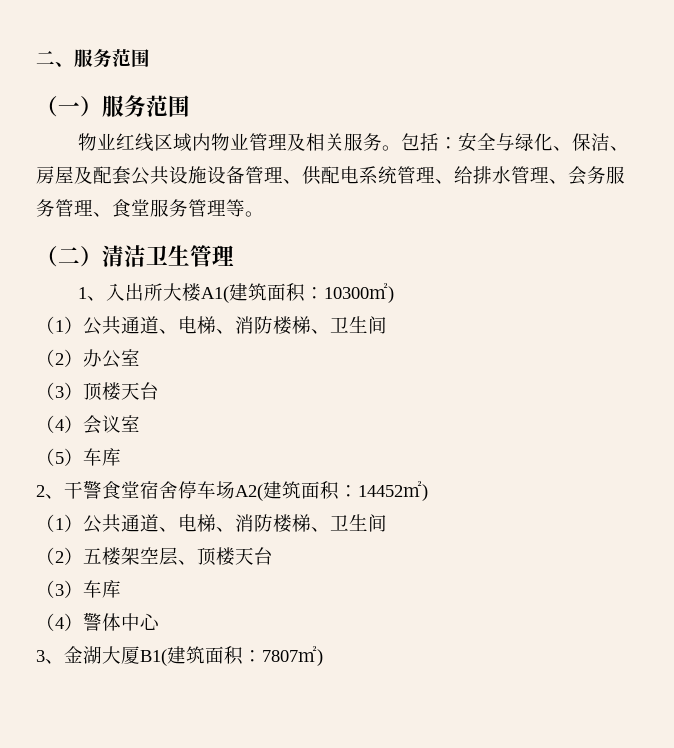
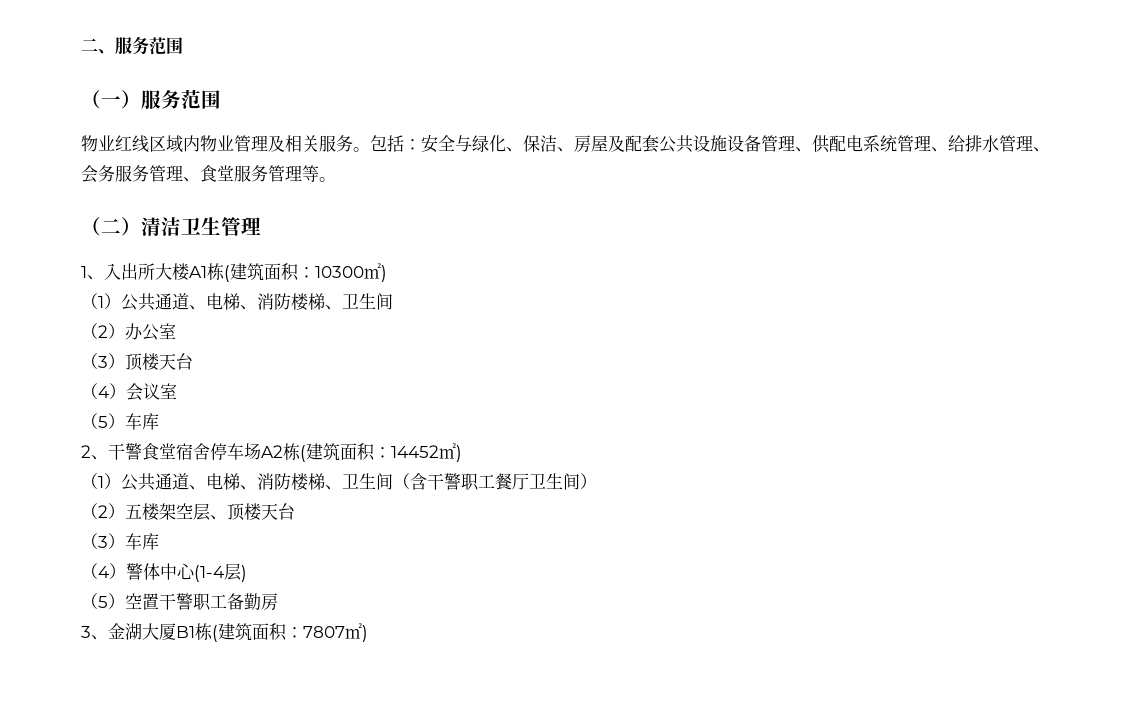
- 1、入出所大楼A1(建筑面积：10300㎡)
+ 1、入出所大楼A1栋(建筑面积：10300㎡)
- 2、干警食堂宿舍停车场A2(建筑面积：14452㎡)
- （1）公共通道、电梯、消防楼梯、卫生间
+ 2、干警食堂宿舍停车场A2栋(建筑面积：14452㎡)
+ （1）公共通道、电梯、消防楼梯、卫生间（含干警职工餐厅卫生间）
- （4）警体中心
+ （4）警体中心(1-4层)
+ （5）空置干警职工备勤房
- 3、金湖大厦B1(建筑面积：7807㎡)
+ 3、金湖大厦B1栋(建筑面积：7807㎡)

